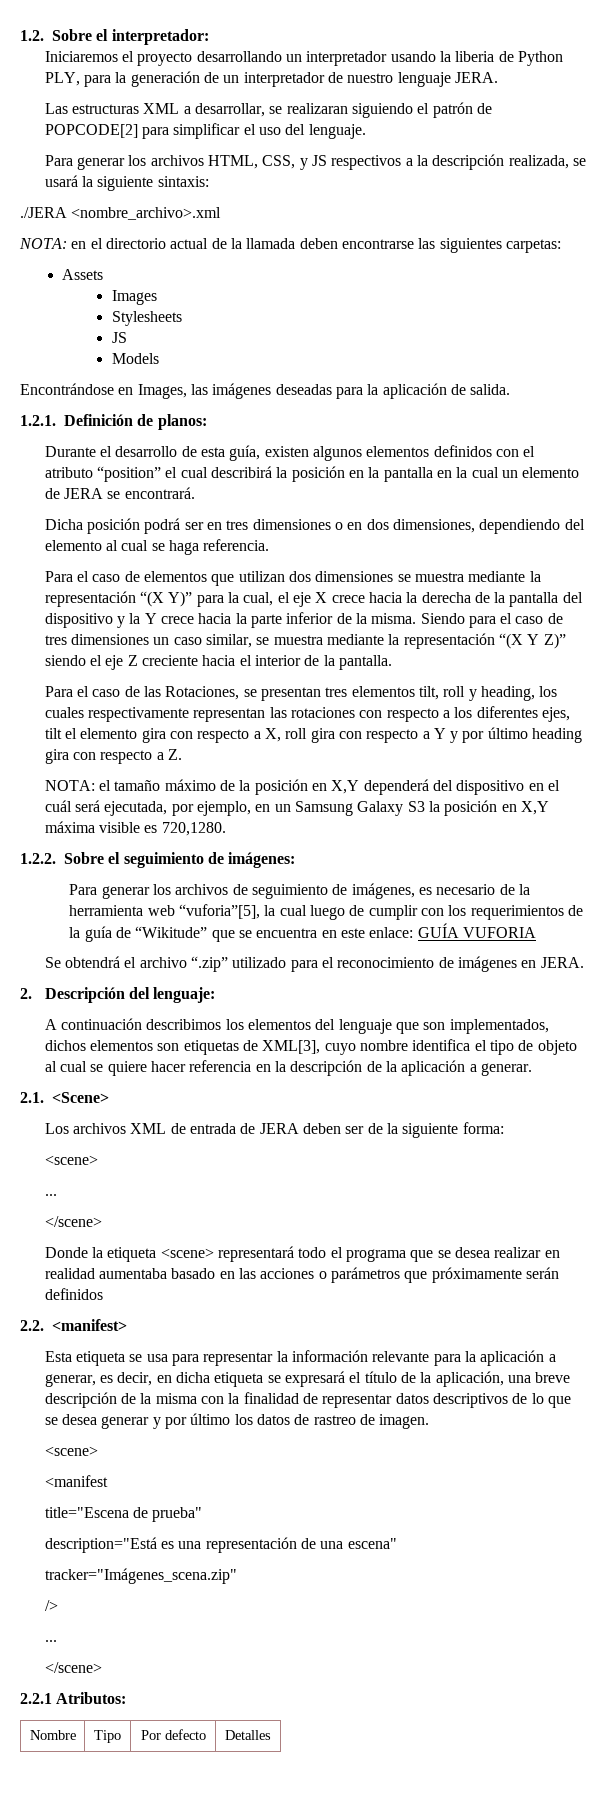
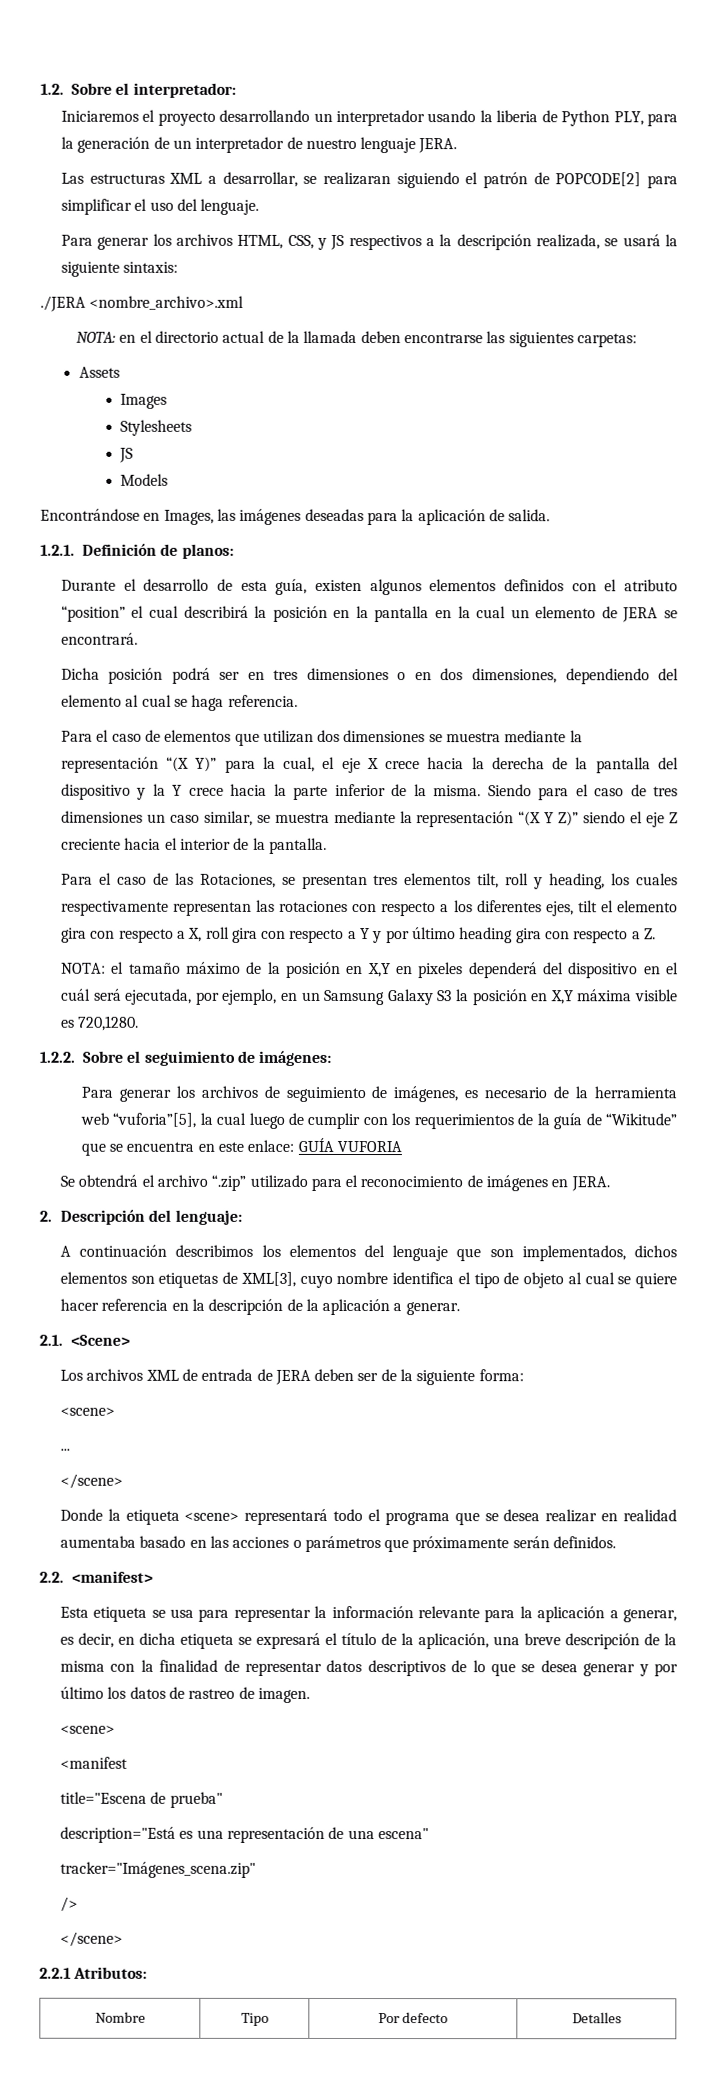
- NOTA: el tamaño máximo de la posición en X,Y dependerá del dispositivo en el cuál será ejecutada, por ejemplo, en un Samsung Galaxy S3 la posición en X,Y máxima visible es 720,1280.
+ NOTA: el tamaño máximo de la posición en X,Y en pixeles dependerá del dispositivo en el cuál será ejecutada, por ejemplo, en un Samsung Galaxy S3 la posición en X,Y máxima visible es 720,1280.
- Donde la etiqueta <scene> representará todo el programa que se desea realizar en realidad aumentaba basado en las acciones o parámetros que próximamente serán definidos
+ Donde la etiqueta <scene> representará todo el programa que se desea realizar en realidad aumentaba basado en las acciones o parámetros que próximamente serán definidos.
  />
- ...

